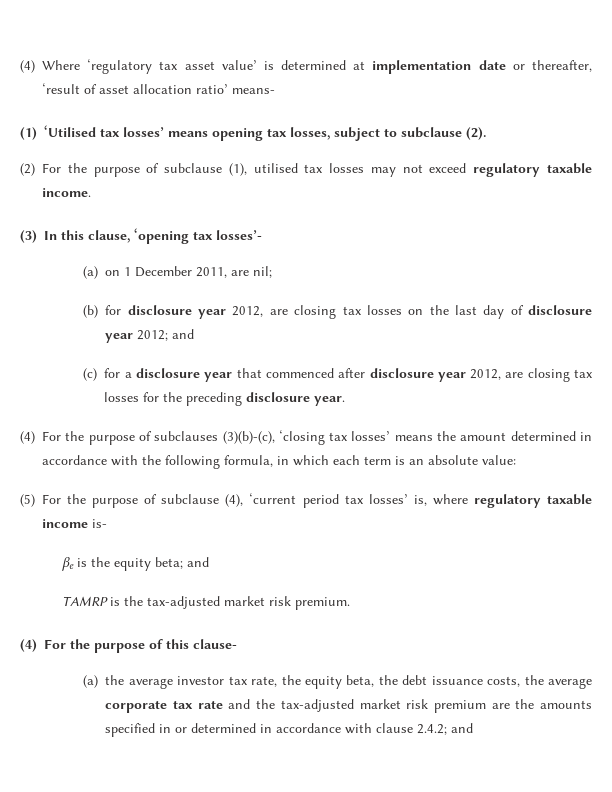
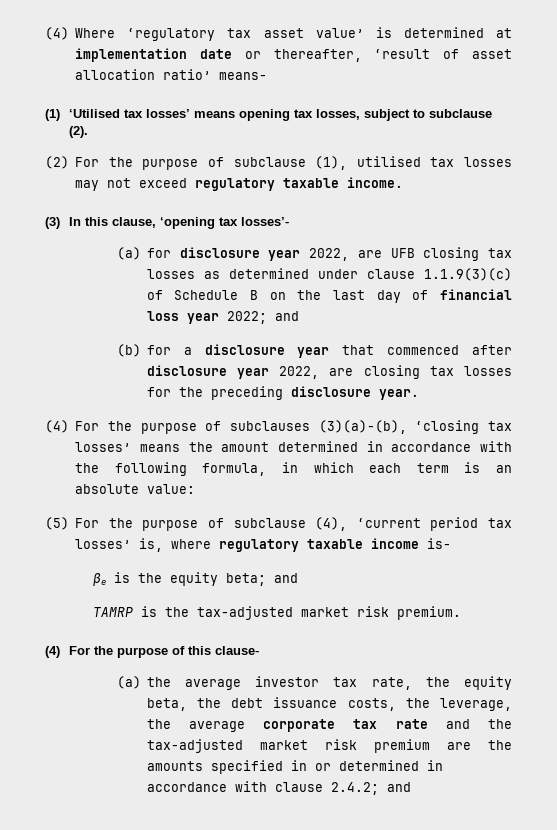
- (a) on 1 December 2011, are nil;
- (b) for disclosure year 2012, are closing tax losses on the last day of disclosure year 2012; and
- (c) for a disclosure year that commenced after disclosure year 2012, are closing tax losses for the preceding disclosure year.
+ (a) for disclosure year 2022, are UFB closing tax losses as determined under clause 1.1.9(3)(c) of Schedule B on the last day of financial loss year 2022; and
+ (b) for a disclosure year that commenced after disclosure year 2022, are closing tax losses for the preceding disclosure year.
- (4) For the purpose of subclauses (3)(b)-(c), ‘closing tax losses’ means the amount determined in accordance with the following formula, in which each term is an absolute value:
+ (4) For the purpose of subclauses (3)(a)-(b), ‘closing tax losses’ means the amount determined in accordance with the following formula, in which each term is an absolute value:
- (a) the average investor tax rate, the equity beta, the debt issuance costs, the average corporate tax rate and the tax-adjusted market risk premium are the amounts specified in or determined in accordance with clause 2.4.2; and
+ (a) the average investor tax rate, the equity beta, the debt issuance costs, the leverage, the average corporate tax rate and the tax-adjusted market risk premium are the amounts specified in or determined in accordance with clause 2.4.2; and

